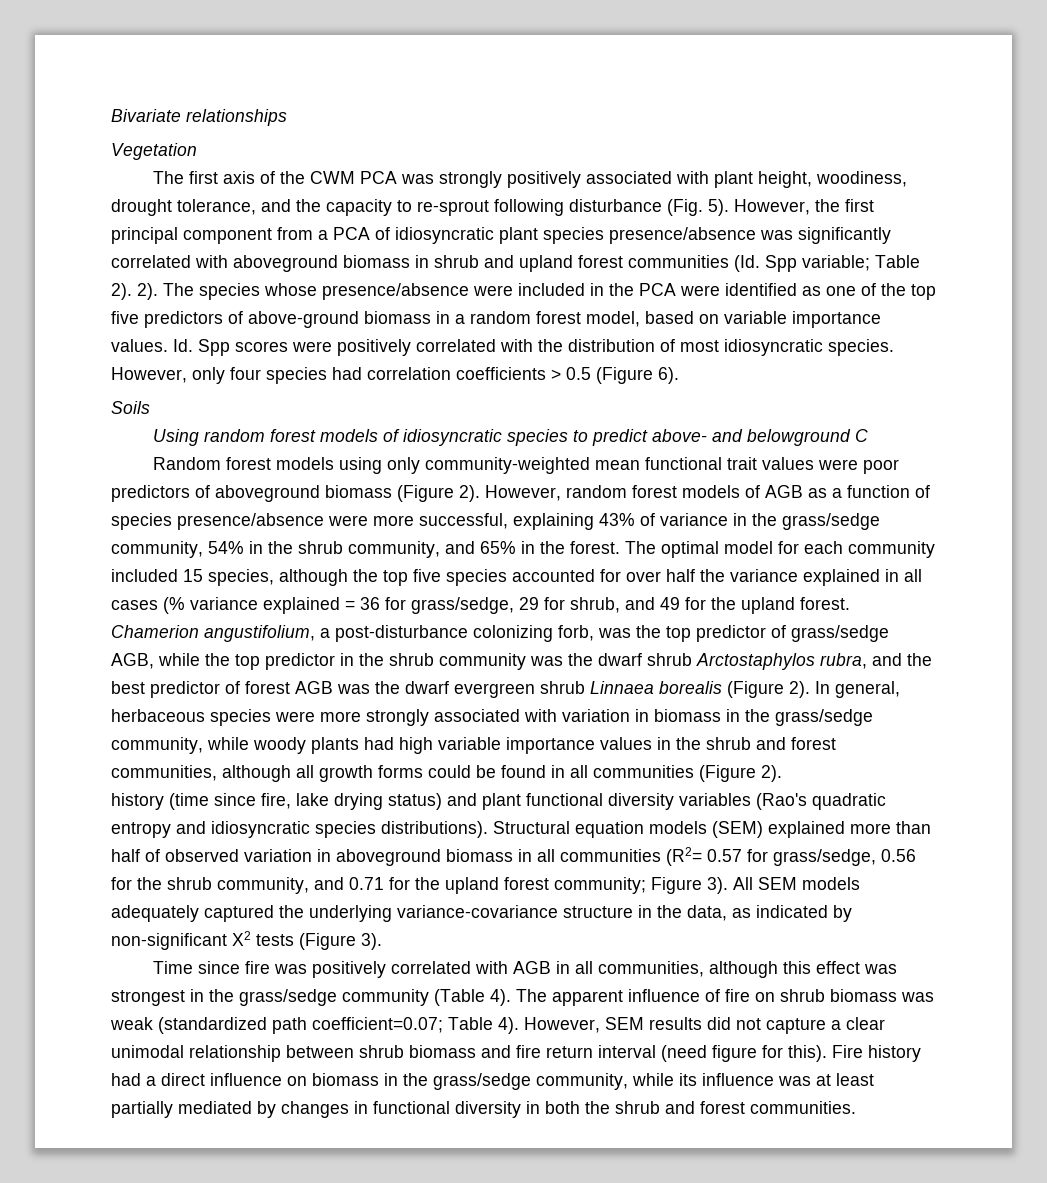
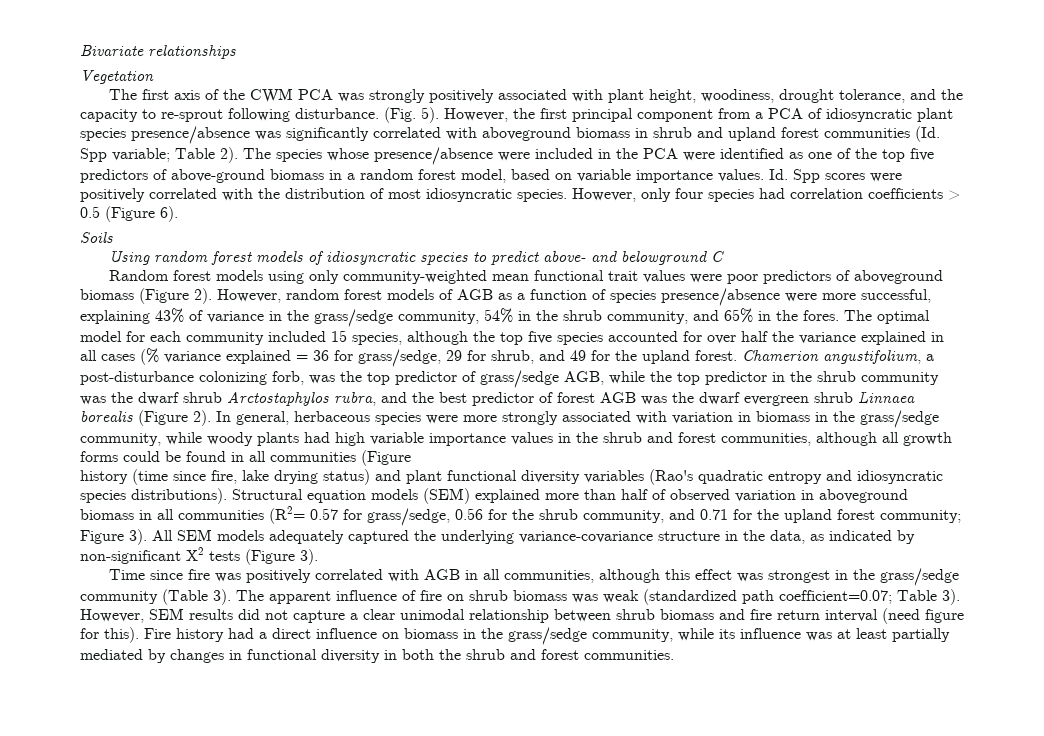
- The first axis of the CWM PCA was strongly positively associated with plant height, woodiness, drought tolerance, and the capacity to re-sprout following disturbance (Fig. 5).
+ The first axis of the CWM PCA was strongly positively associated with plant height, woodiness, drought tolerance, and the capacity to re-sprout following disturbance. (Fig. 5).
- However, the first principal component from a PCA of idiosyncratic plant species presence/absence was significantly correlated with aboveground biomass in shrub and upland forest communities (Id. Spp variable; Table 2). 2).
+ However, the first principal component from a PCA of idiosyncratic plant species presence/absence was significantly correlated with aboveground biomass in shrub and upland forest communities (Id. Spp variable; Table 2).
- However, random forest models of AGB as a function of species presence/absence were more successful, explaining 43% of variance in the grass/sedge community, 54% in the shrub community, and 65% in the forest.
+ However, random forest models of AGB as a function of species presence/absence were more successful, explaining 43% of variance in the grass/sedge community, 54% in the shrub community, and 65% in the fores.
- In general, herbaceous species were more strongly associated with variation in biomass in the grass/sedge community, while woody plants had high variable importance values in the shrub and forest communities, although all growth forms could be found in all communities (Figure 2).
+ In general, herbaceous species were more strongly associated with variation in biomass in the grass/sedge community, while woody plants had high variable importance values in the shrub and forest communities, although all growth forms could be found in all communities (Figure
- Time since fire was positively correlated with AGB in all communities, although this effect was strongest in the grass/sedge community (Table 4).
+ Time since fire was positively correlated with AGB in all communities, although this effect was strongest in the grass/sedge community (Table 3).
- The apparent influence of fire on shrub biomass was weak (standardized path coefficient=0.07; Table 4).
+ The apparent influence of fire on shrub biomass was weak (standardized path coefficient=0.07; Table 3).

